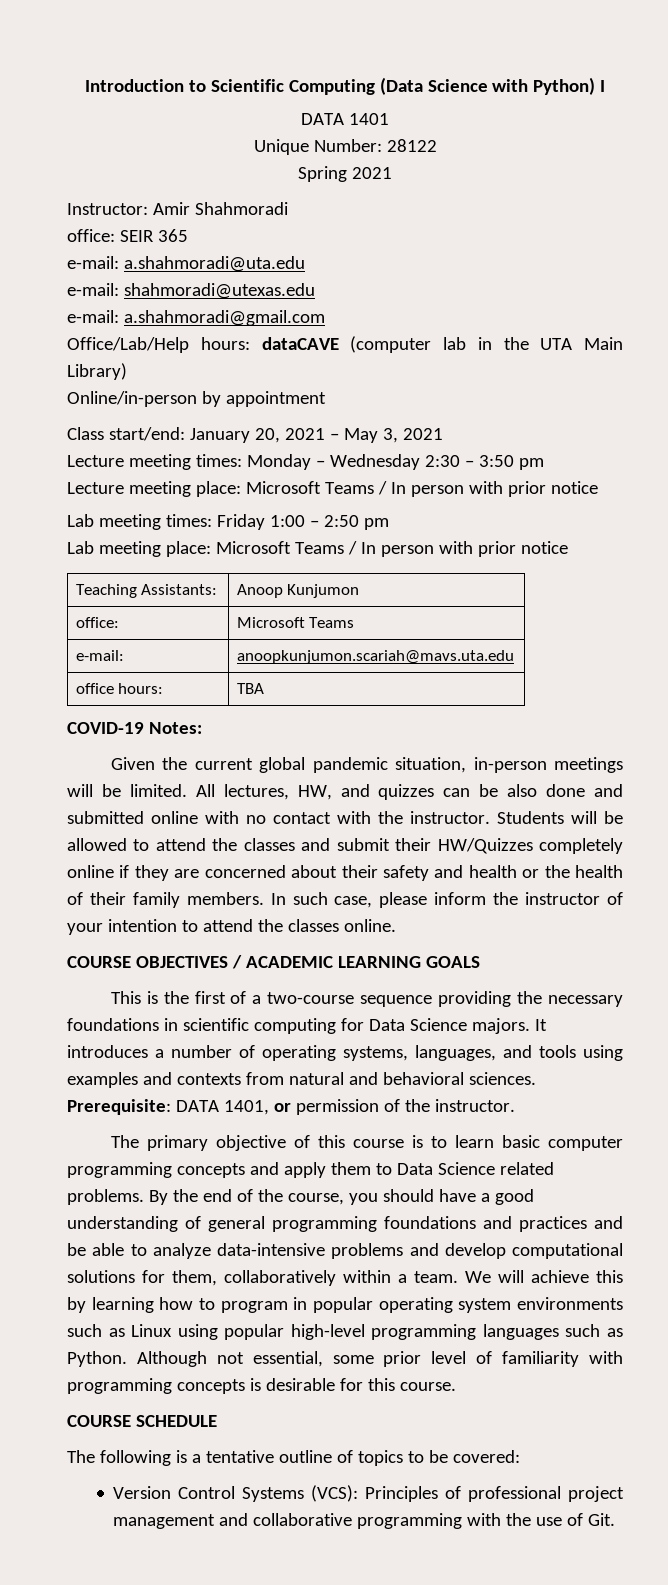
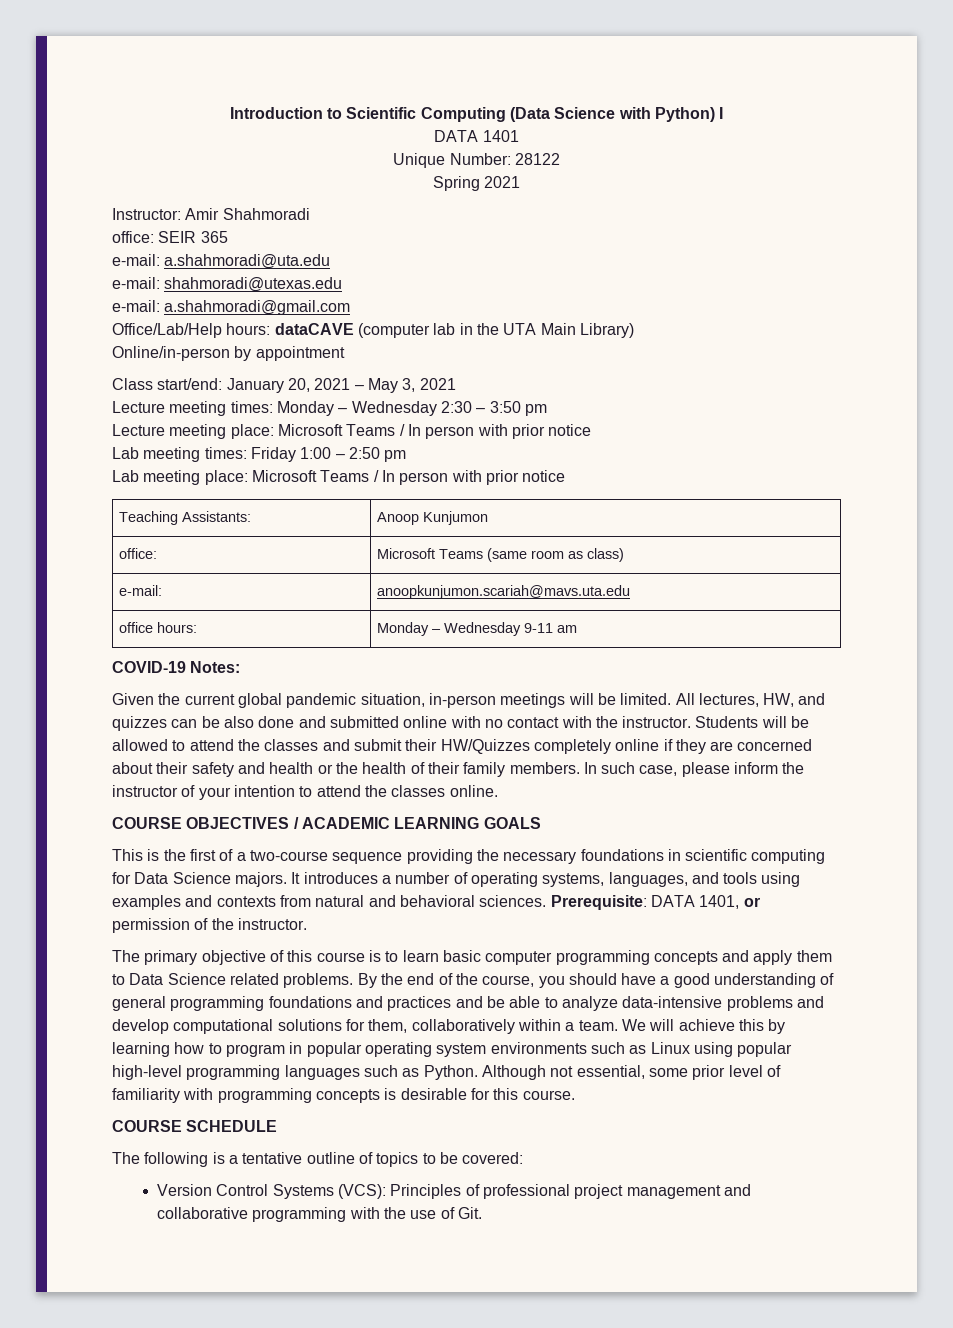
- office: | Microsoft Teams
+ office: | Microsoft Teams (same room as class)
- office hours: | TBA
+ office hours: | Monday – Wednesday 9-11 am

